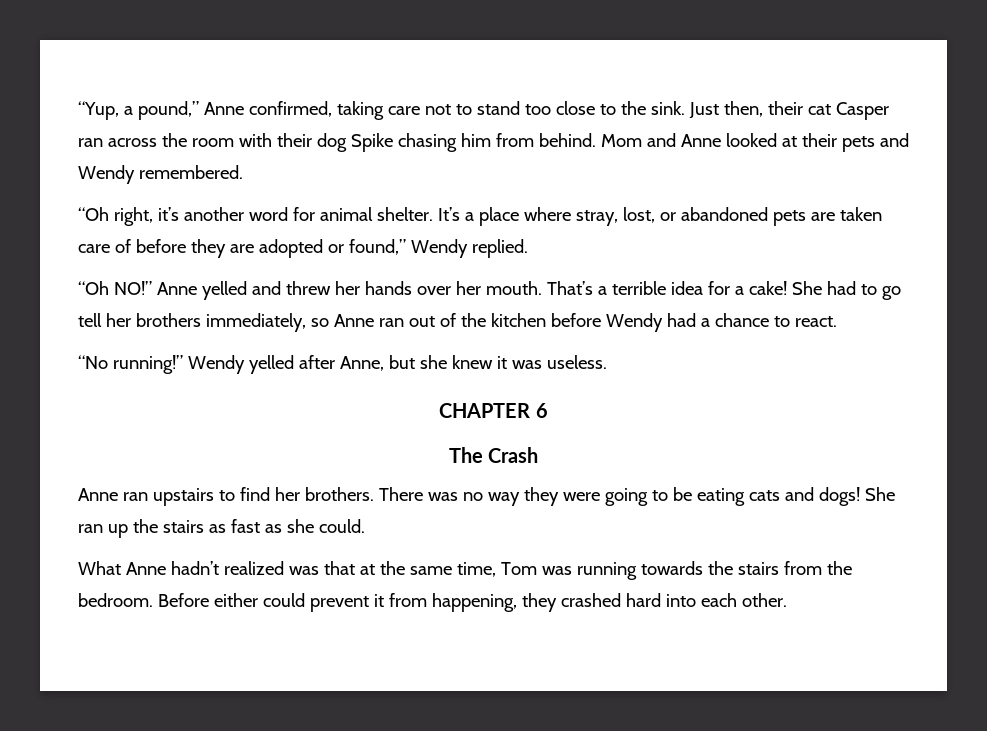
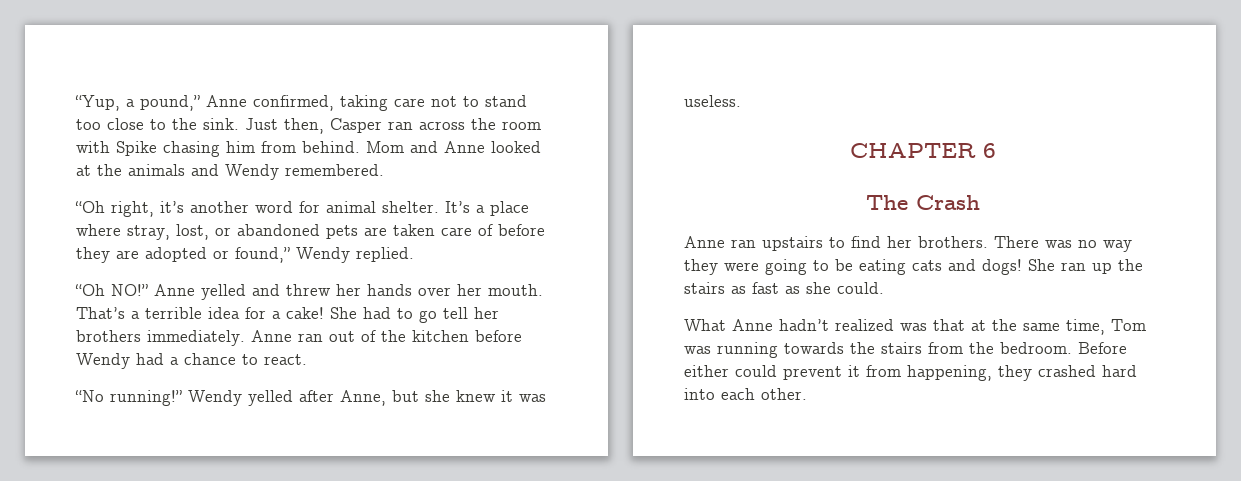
- Just then, their cat Casper ran across the room with their dog Spike chasing him from behind.
+ Just then, Casper ran across the room with Spike chasing him from behind.
- Mom and Anne looked at their pets and Wendy remembered.
+ Mom and Anne looked at the animals and Wendy remembered.
- She had to go tell her brothers immediately, so Anne ran out of the kitchen before Wendy had a chance to react.
+ She had to go tell her brothers immediately. Anne ran out of the kitchen before Wendy had a chance to react.

